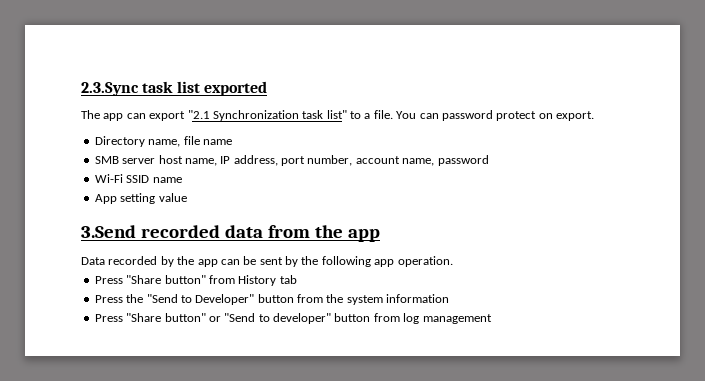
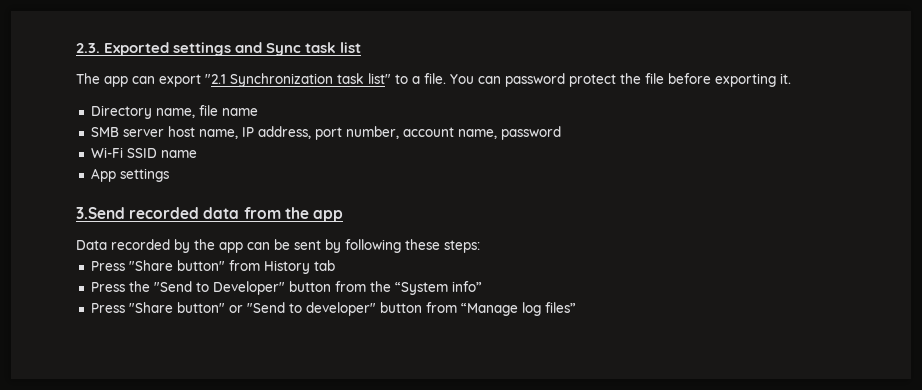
- 2.3.Sync task list exported
+ 2.3. Exported settings and Sync task list
- You can password protect on export.
+ You can password protect the file before exporting it.
- App setting value
+ App settings
- Data recorded by the app can be sent by the following app operation.
+ Data recorded by the app can be sent by following these steps:
- Press the "Send to Developer" button from the system information
+ Press the "Send to Developer" button from the “System info”
- Press "Share button" or "Send to developer" button from log management
+ Press "Share button" or "Send to developer" button from “Manage log files”

